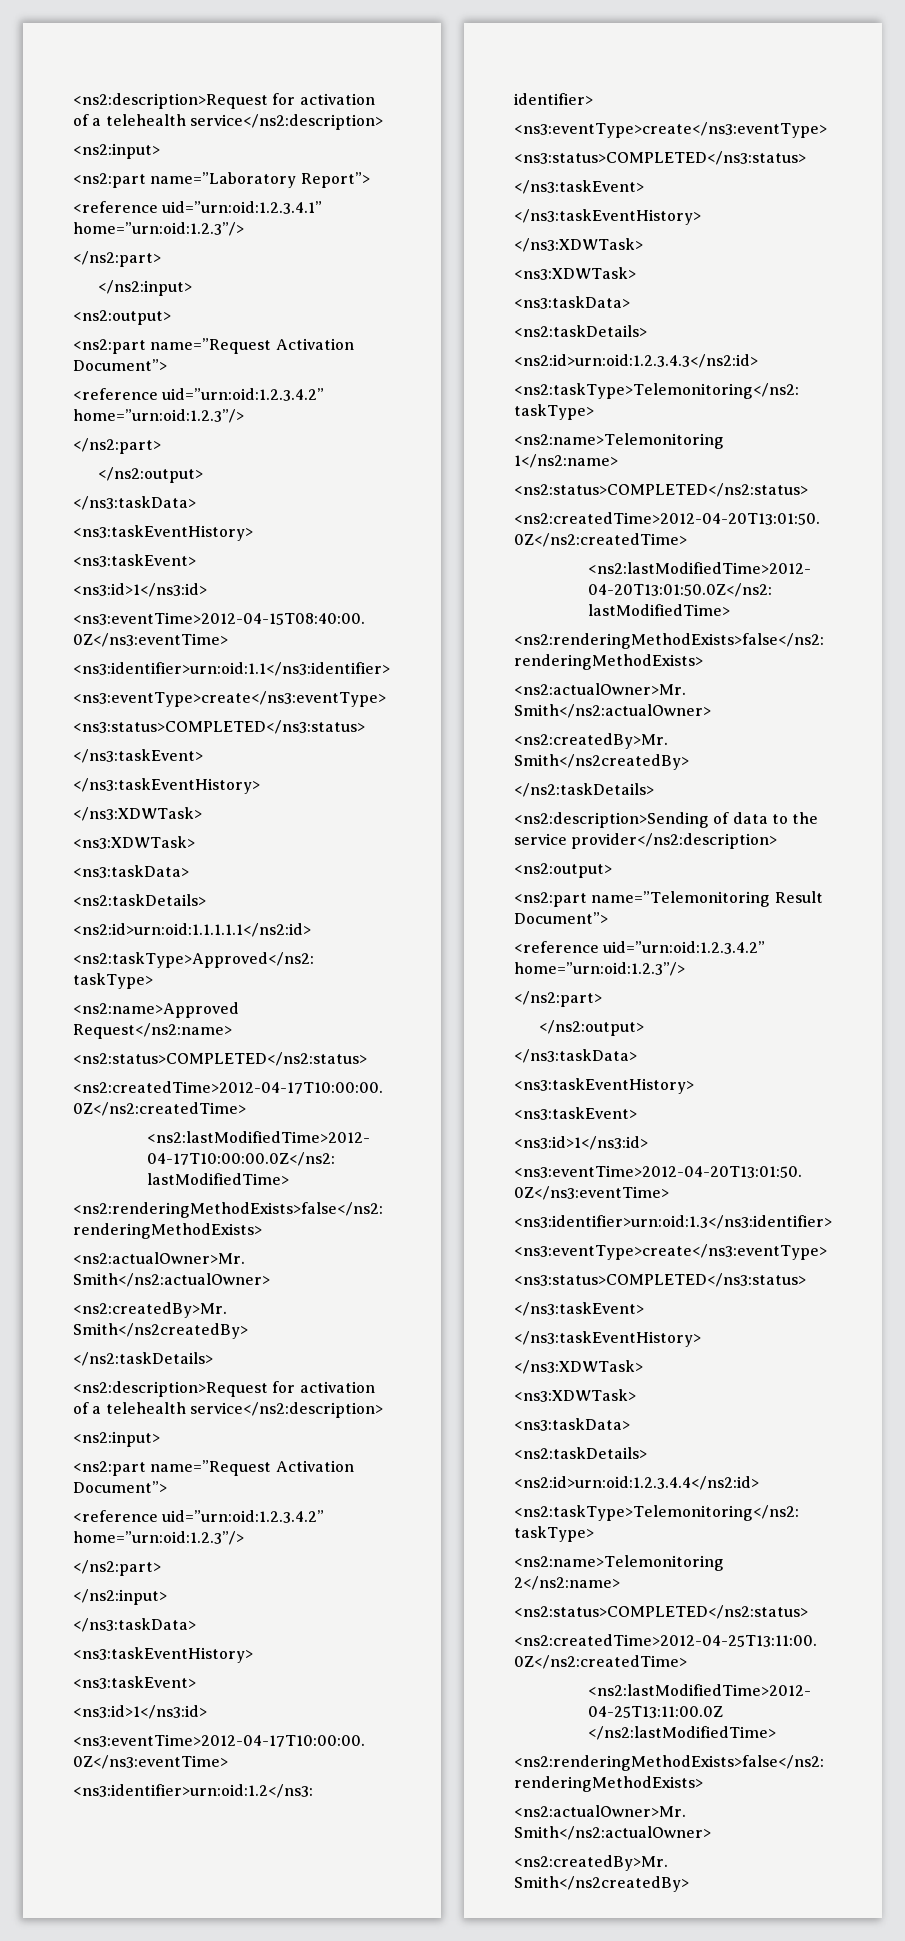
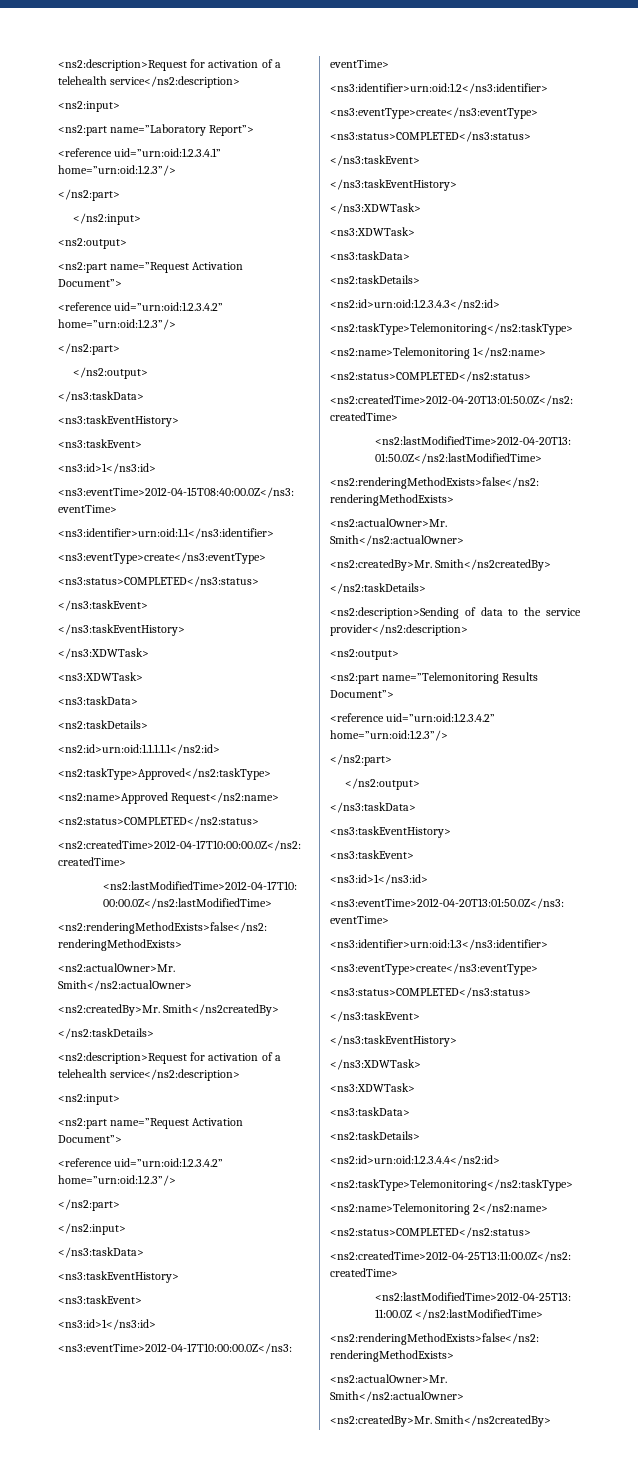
- <ns2:part name=”Telemonitoring Result Document”>
+ <ns2:part name=”Telemonitoring Results Document”>

